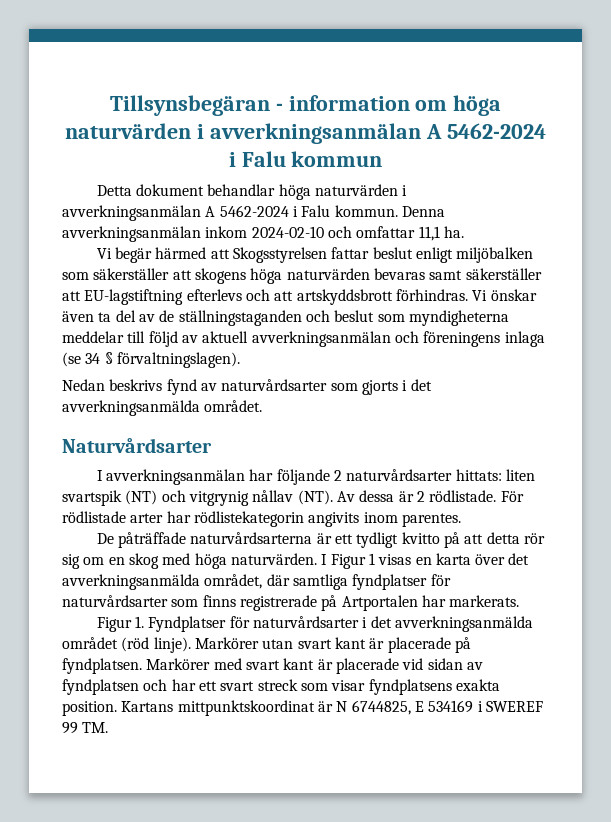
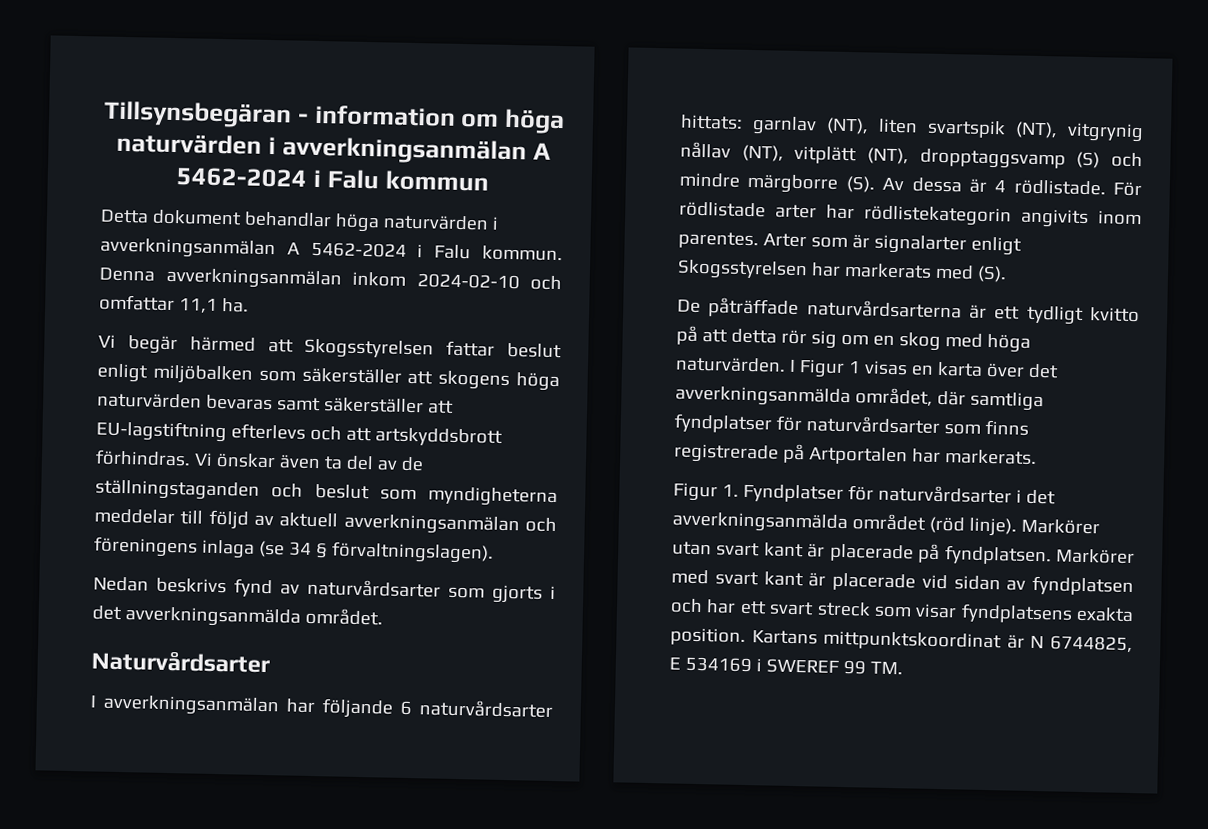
- I avverkningsanmälan har följande 2 naturvårdsarter hittats: liten svartspik (NT) och vitgrynig nållav (NT). Av dessa är 2 rödlistade.
+ I avverkningsanmälan har följande 6 naturvårdsarter hittats: garnlav (NT), liten svartspik (NT), vitgrynig nållav (NT), vitplätt (NT), dropptaggsvamp (S) och mindre märgborre (S). Av dessa är 4 rödlistade.
+ Arter som är signalarter enligt Skogsstyrelsen har markerats med (S).

